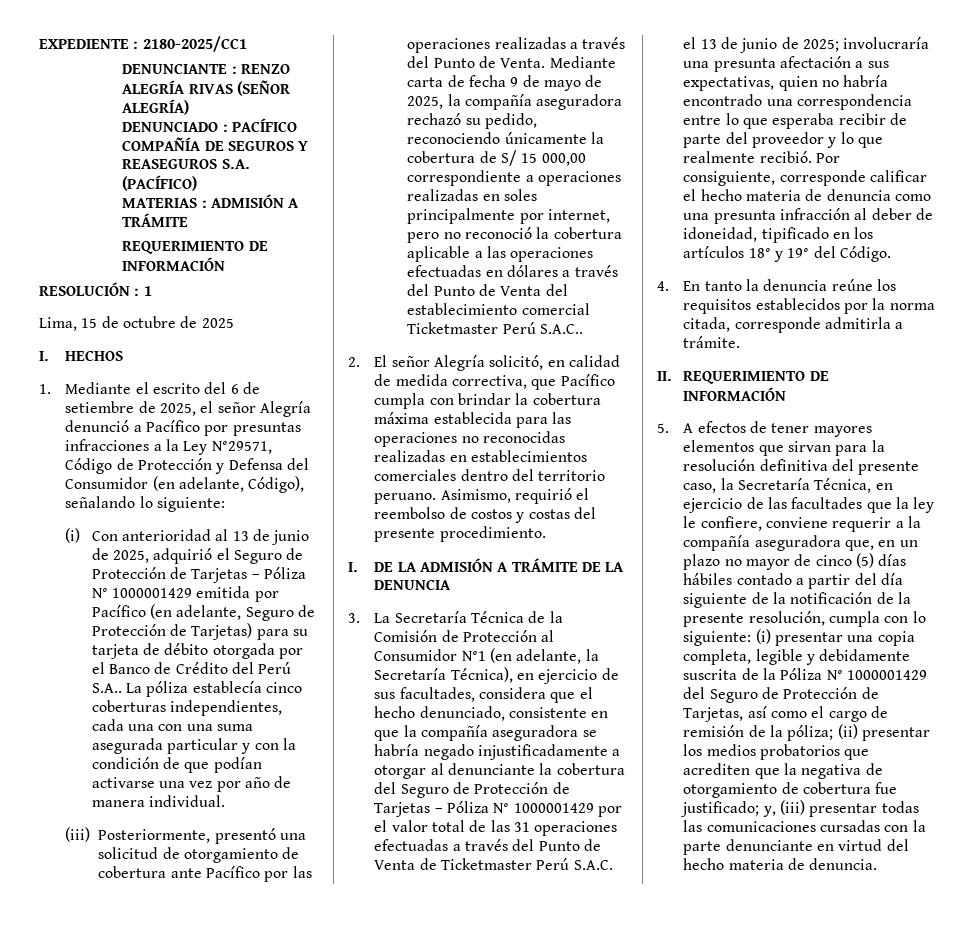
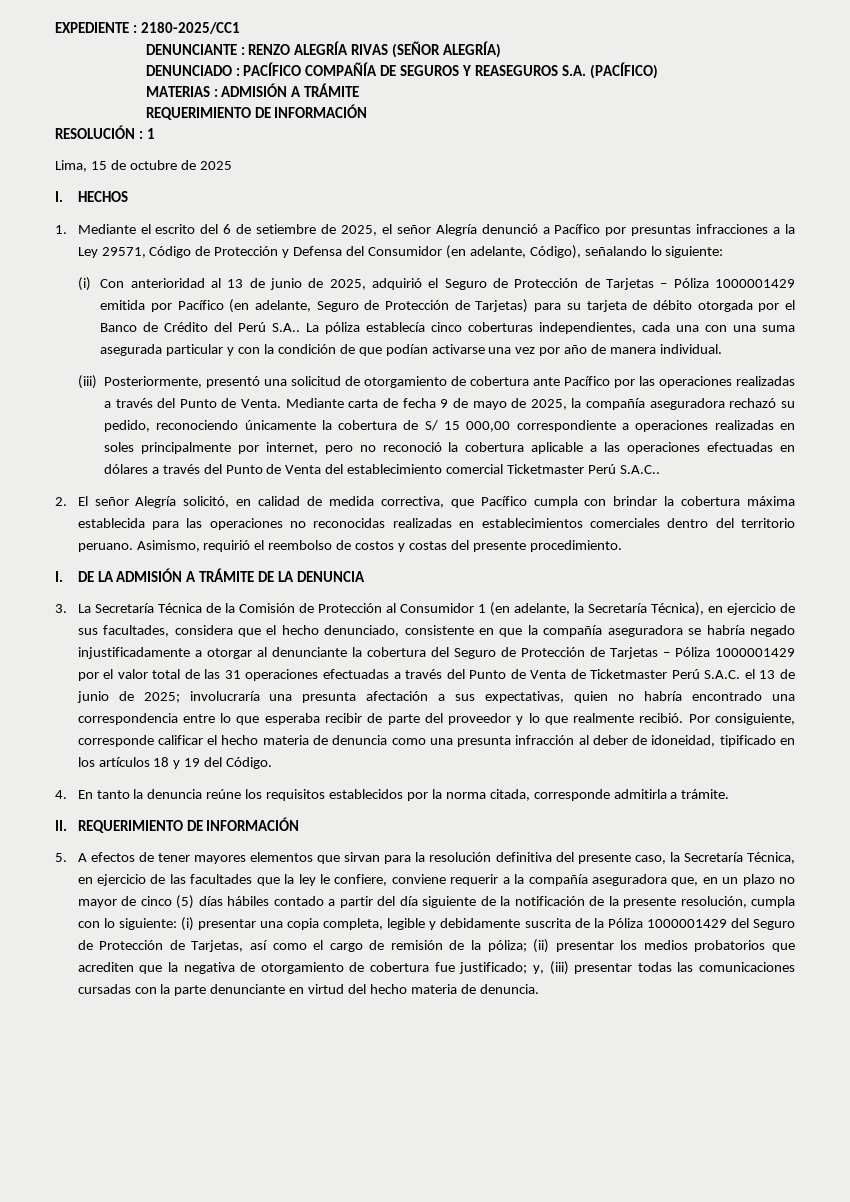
- 1. Mediante el escrito del 6 de setiembre de 2025, el señor Alegría denunció a Pacífico por presuntas infracciones a la Ley N°29571, Código de Protección y Defensa del Consumidor (en adelante, Código), señalando lo siguiente:
+ 1. Mediante el escrito del 6 de setiembre de 2025, el señor Alegría denunció a Pacífico por presuntas infracciones a la Ley 29571, Código de Protección y Defensa del Consumidor (en adelante, Código), señalando lo siguiente:
- (i) Con anterioridad al 13 de junio de 2025, adquirió el Seguro de Protección de Tarjetas – Póliza N° 1000001429 emitida por Pacífico (en adelante, Seguro de Protección de Tarjetas) para su tarjeta de débito otorgada por el Banco de Crédito del Perú S.A..
+ (i) Con anterioridad al 13 de junio de 2025, adquirió el Seguro de Protección de Tarjetas – Póliza 1000001429 emitida por Pacífico (en adelante, Seguro de Protección de Tarjetas) para su tarjeta de débito otorgada por el Banco de Crédito del Perú S.A..
- 3. La Secretaría Técnica de la Comisión de Protección al Consumidor N°1 (en adelante, la Secretaría Técnica), en ejercicio de sus facultades, considera que el hecho denunciado, consistente en que la compañía aseguradora se habría negado injustificadamente a otorgar al denunciante la cobertura del Seguro de Protección de Tarjetas – Póliza N° 1000001429 por el valor total de las 31 operaciones efectuadas a través del Punto de Venta de Ticketmaster Perú S.A.C. el 13 de junio de 2025;
+ 3. La Secretaría Técnica de la Comisión de Protección al Consumidor 1 (en adelante, la Secretaría Técnica), en ejercicio de sus facultades, considera que el hecho denunciado, consistente en que la compañía aseguradora se habría negado injustificadamente a otorgar al denunciante la cobertura del Seguro de Protección de Tarjetas – Póliza 1000001429 por el valor total de las 31 operaciones efectuadas a través del Punto de Venta de Ticketmaster Perú S.A.C. el 13 de junio de 2025;
- Por consiguiente, corresponde calificar el hecho materia de denuncia como una presunta infracción al deber de idoneidad, tipificado en los artículos 18° y 19° del Código.
+ Por consiguiente, corresponde calificar el hecho materia de denuncia como una presunta infracción al deber de idoneidad, tipificado en los artículos 18 y 19 del Código.
- (i) presentar una copia completa, legible y debidamente suscrita de la Póliza N° 1000001429 del Seguro de Protección de Tarjetas, así como el cargo de remisión de la póliza;
+ (i) presentar una copia completa, legible y debidamente suscrita de la Póliza 1000001429 del Seguro de Protección de Tarjetas, así como el cargo de remisión de la póliza;

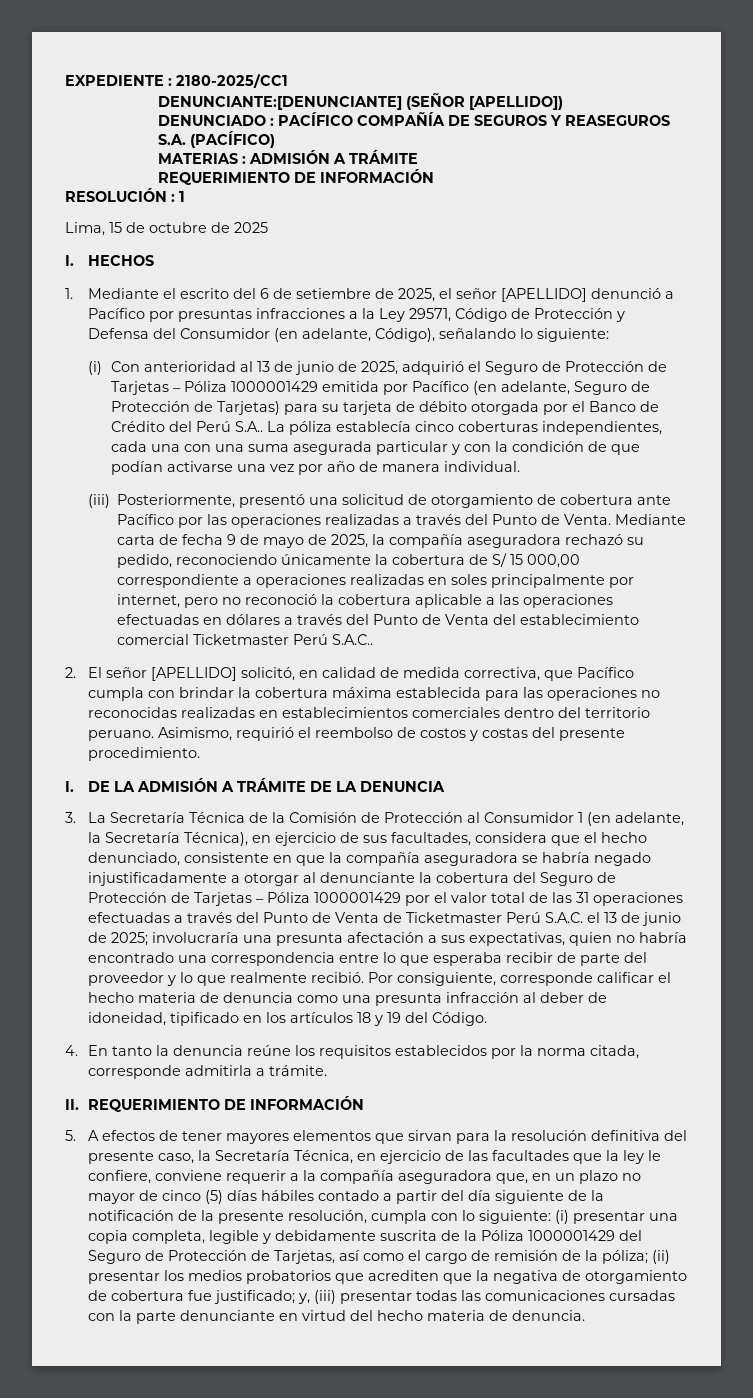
- DENUNCIANTE : RENZO ALEGRÍA RIVAS (SEÑOR ALEGRÍA)
+ DENUNCIANTE:[DENUNCIANTE] (SEÑOR [APELLIDO])
- 1. Mediante el escrito del 6 de setiembre de 2025, el señor Alegría denunció a Pacífico por presuntas infracciones a la Ley 29571, Código de Protección y Defensa del Consumidor (en adelante, Código), señalando lo siguiente:
+ 1. Mediante el escrito del 6 de setiembre de 2025, el señor [APELLIDO] denunció a Pacífico por presuntas infracciones a la Ley 29571, Código de Protección y Defensa del Consumidor (en adelante, Código), señalando lo siguiente:
- 2. El señor Alegría solicitó, en calidad de medida correctiva, que Pacífico cumpla con brindar la cobertura máxima establecida para las operaciones no reconocidas realizadas en establecimientos comerciales dentro del territorio peruano.
+ 2. El señor [APELLIDO] solicitó, en calidad de medida correctiva, que Pacífico cumpla con brindar la cobertura máxima establecida para las operaciones no reconocidas realizadas en establecimientos comerciales dentro del territorio peruano.

